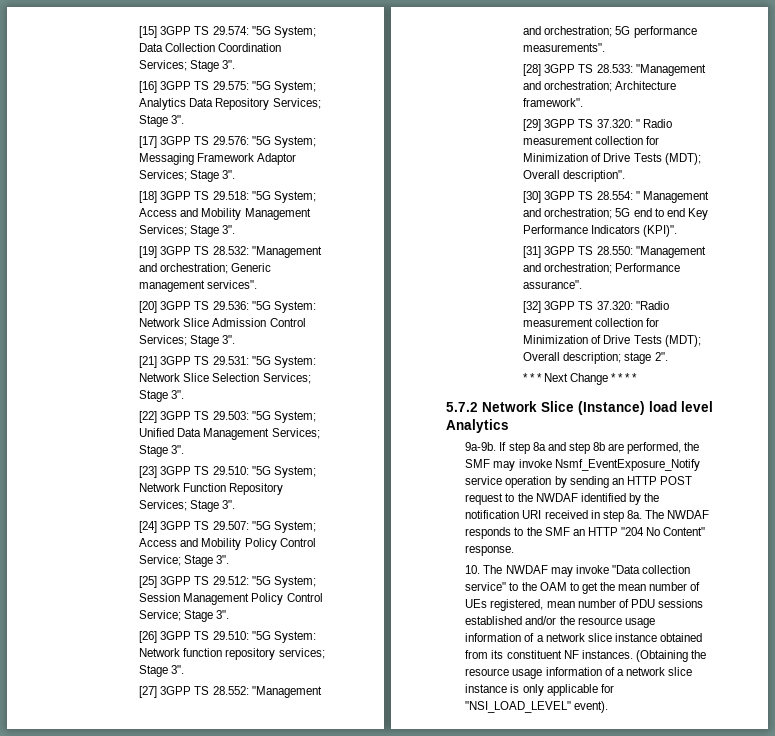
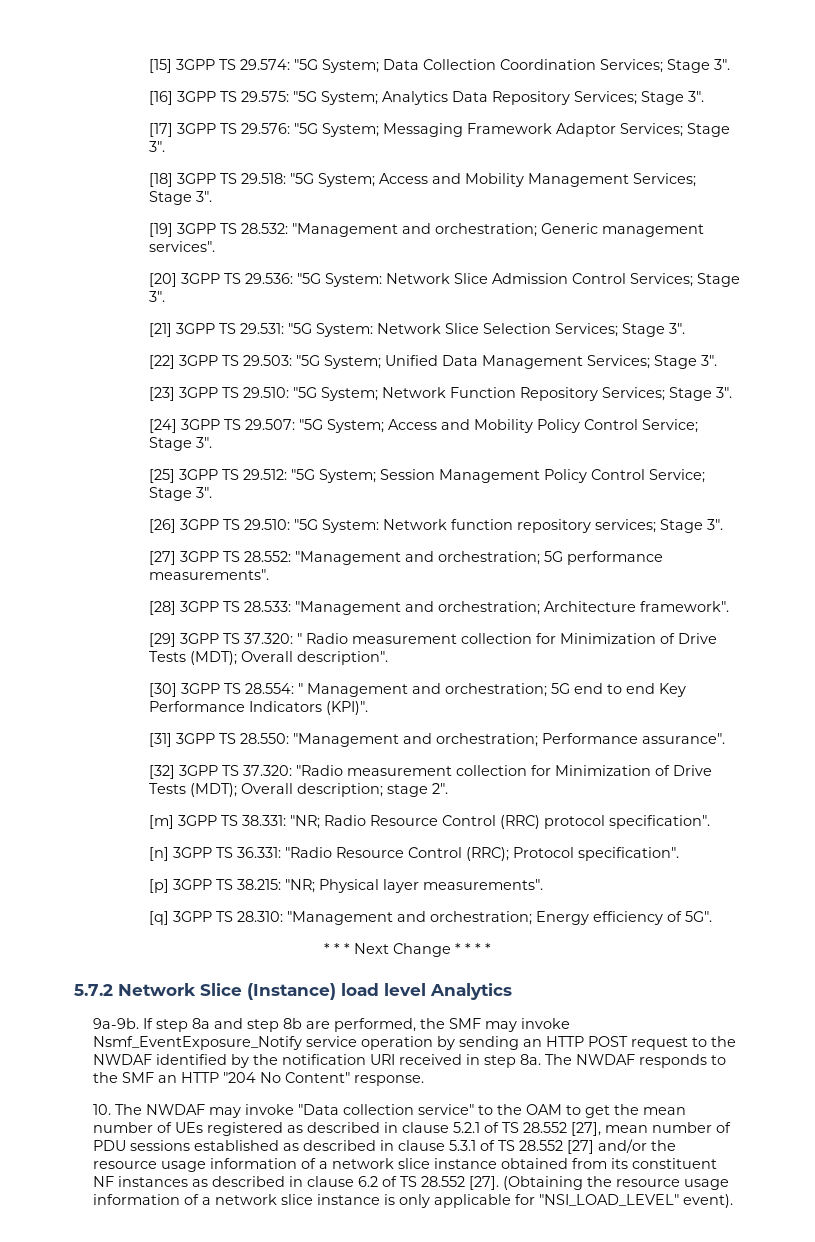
+ [m] 3GPP TS 38.331: "NR; Radio Resource Control (RRC) protocol specification".
+ [n] 3GPP TS 36.331: "Radio Resource Control (RRC); Protocol specification".
+ [p] 3GPP TS 38.215: "NR; Physical layer measurements".
+ [q] 3GPP TS 28.310: "Management and orchestration; Energy efficiency of 5G".
- 10. The NWDAF may invoke "Data collection service" to the OAM to get the mean number of UEs registered, mean number of PDU sessions established and/or the resource usage information of a network slice instance obtained from its constituent NF instances.
+ 10. The NWDAF may invoke "Data collection service" to the OAM to get the mean number of UEs registered as described in clause 5.2.1 of TS 28.552 [27], mean number of PDU sessions established as described in clause 5.3.1 of TS 28.552 [27] and/or the resource usage information of a network slice instance obtained from its constituent NF instances as described in clause 6.2 of TS 28.552 [27].

